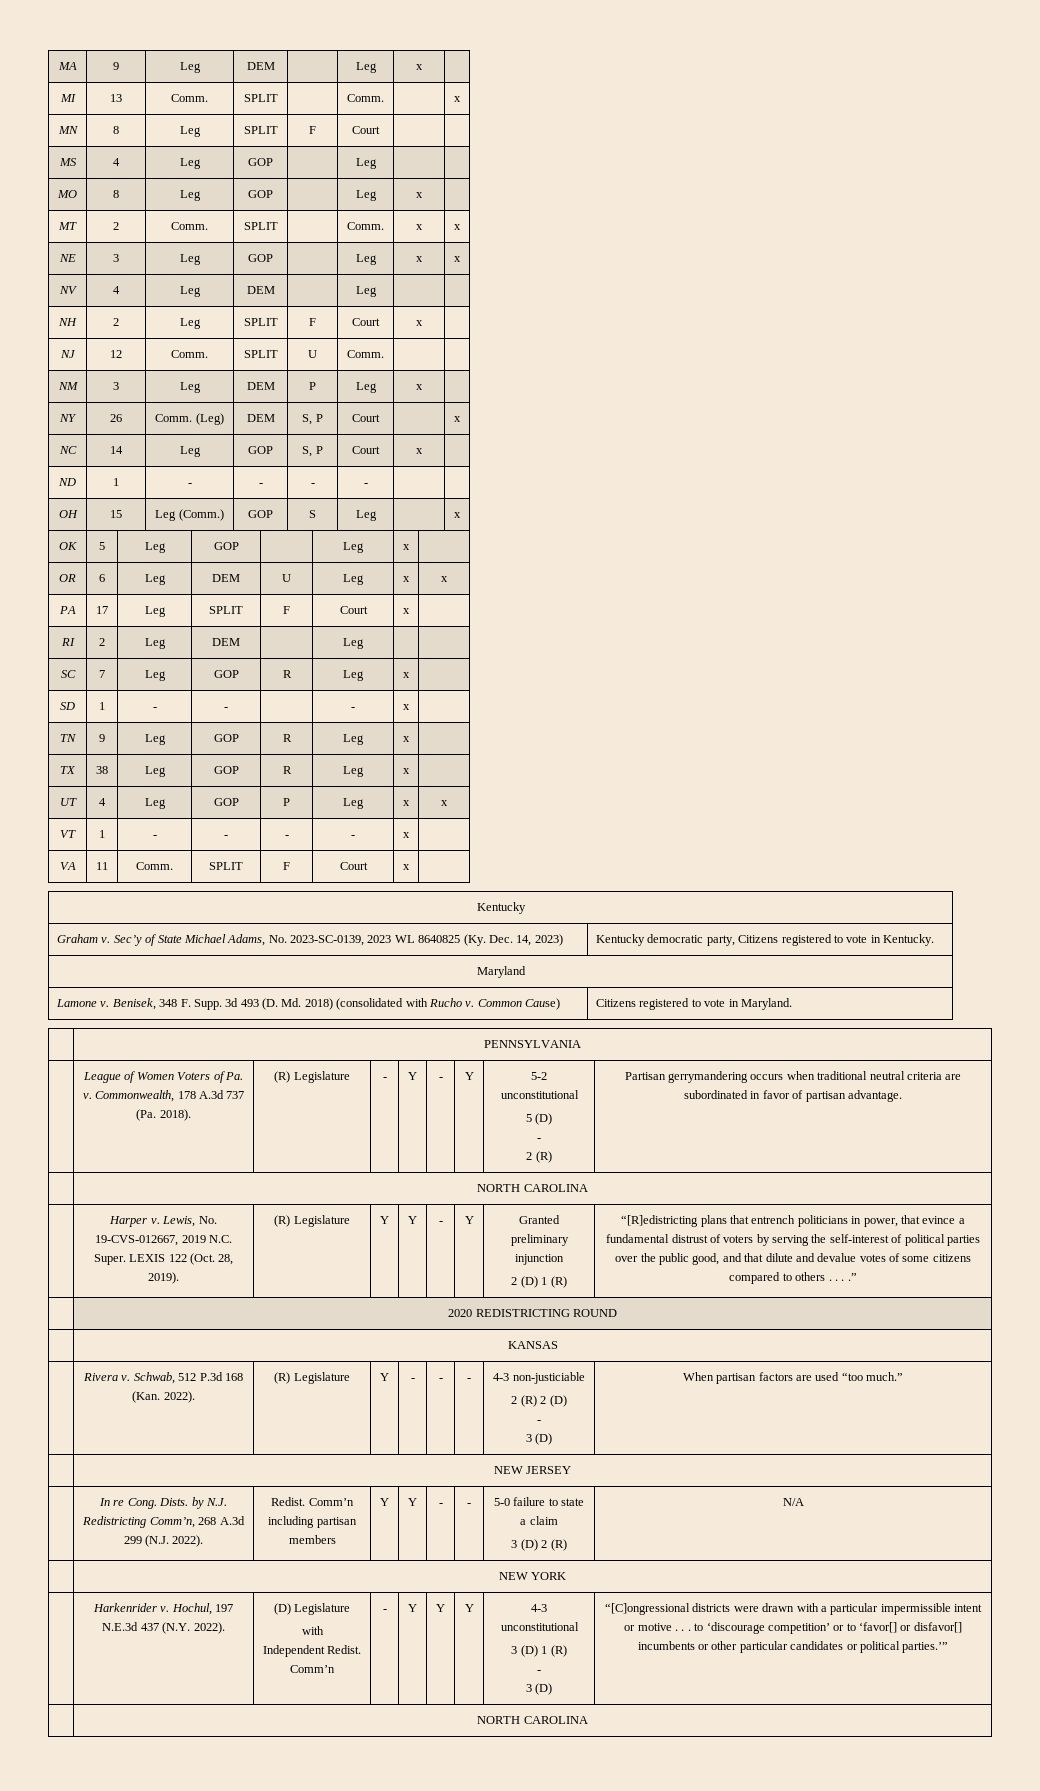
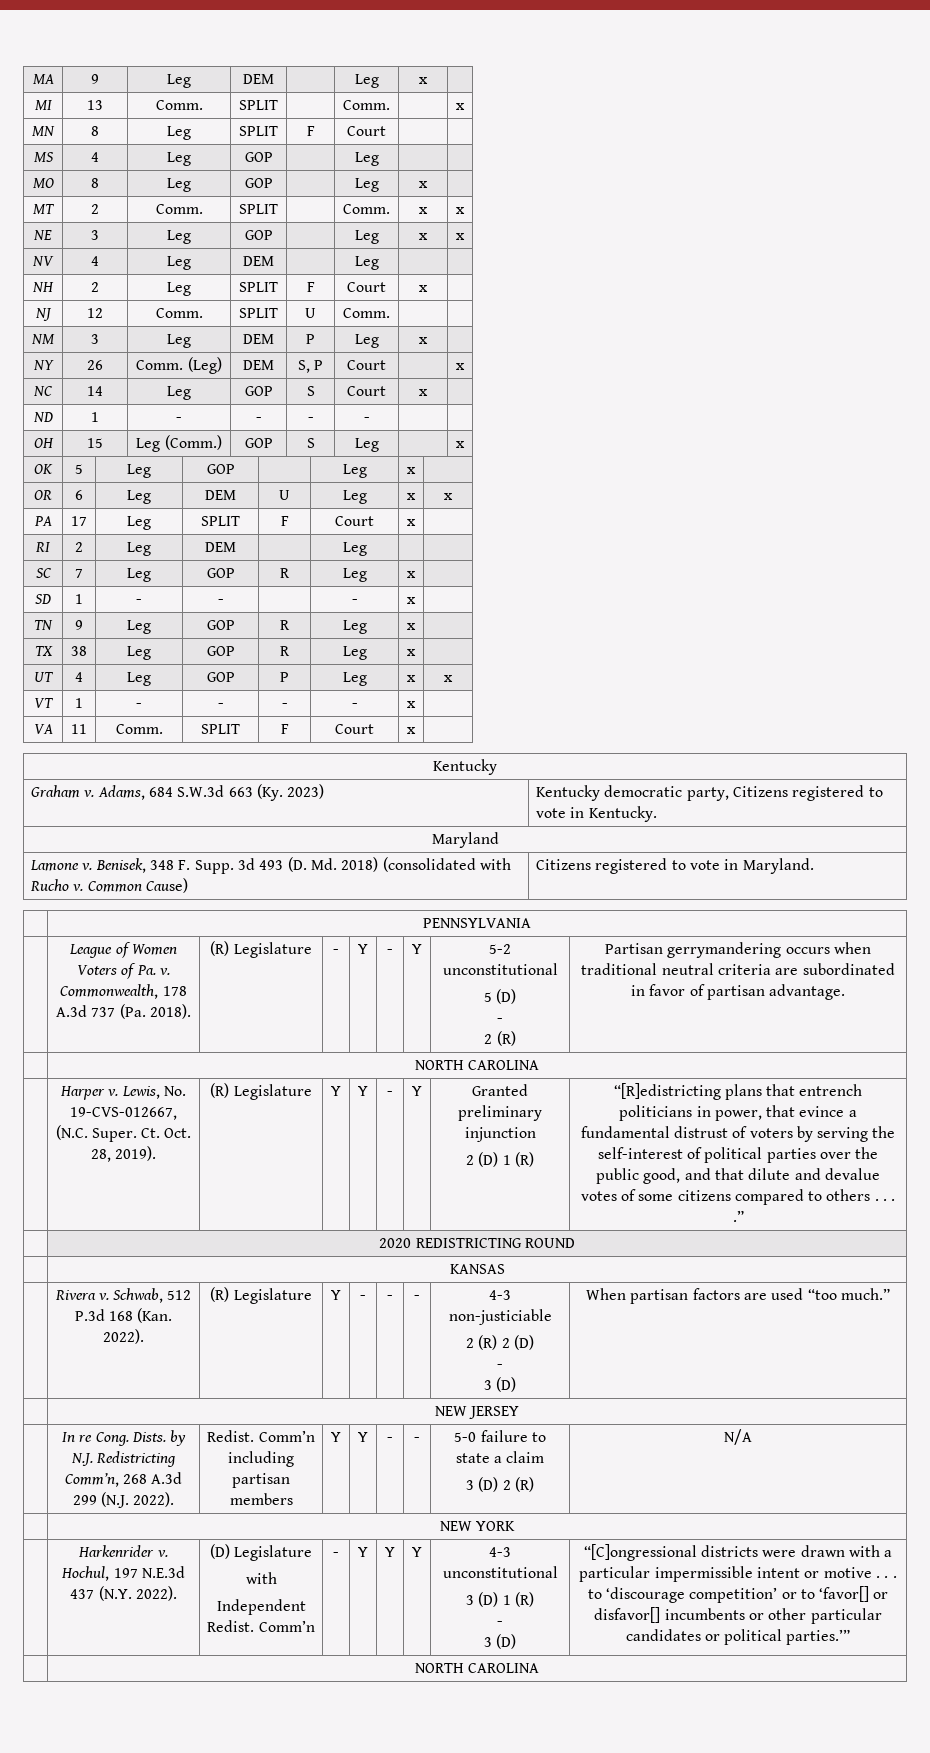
- NC | 14 | Leg | GOP | S, P | Court | x |
+ NC | 14 | Leg | GOP | S | Court | x |
- Graham v. Sec’y of State Michael Adams, No. 2023-SC-0139, 2023 WL 8640825 (Ky. Dec. 14, 2023) | Kentucky democratic party, Citizens registered to vote in Kentucky.
+ Graham v. Adams, 684 S.W.3d 663 (Ky. 2023) | Kentucky democratic party, Citizens registered to vote in Kentucky.
- Lewis, No. 19-CVS-012667, 2019 N.C. Super. LEXIS 122 (Oct. 28, 2019).
+ Lewis, No. 19-CVS-012667, (N.C. Super. Ct. Oct. 28, 2019).

